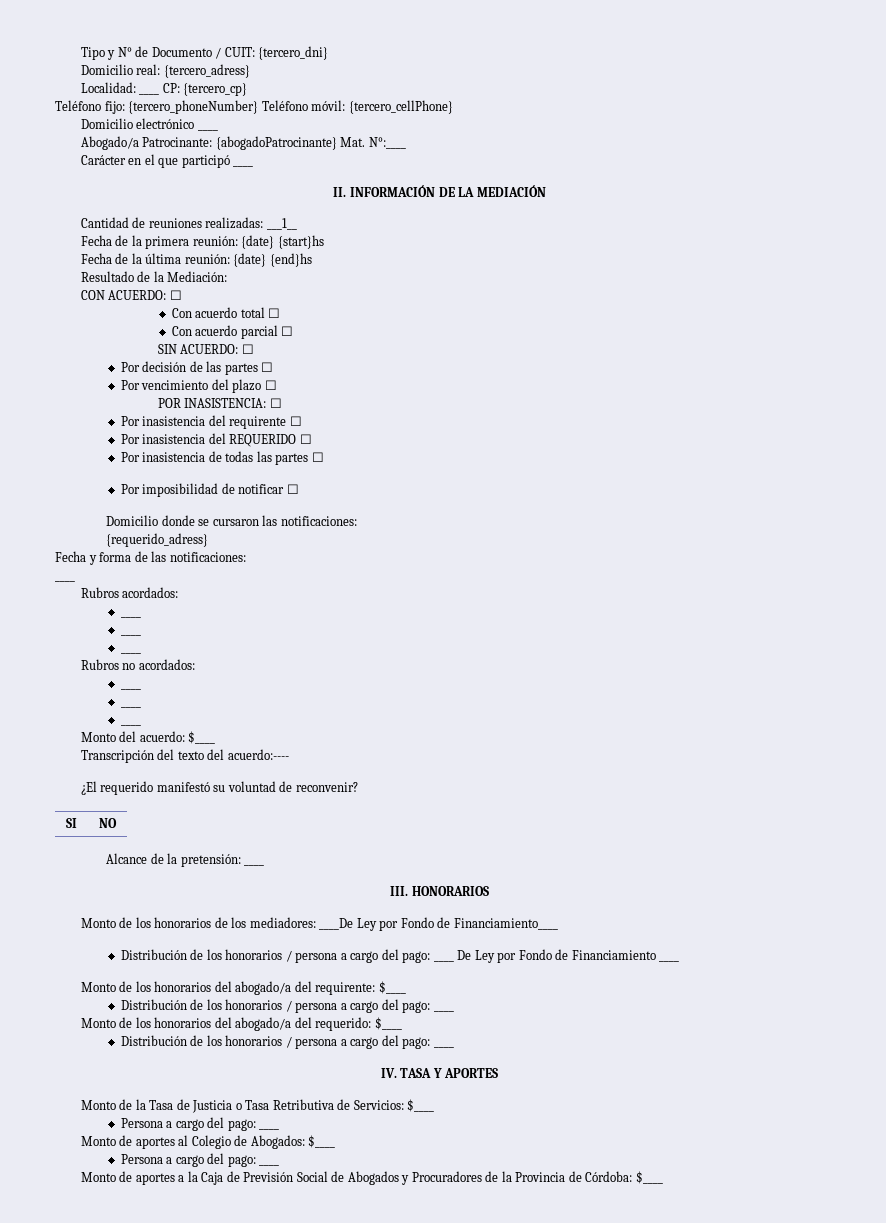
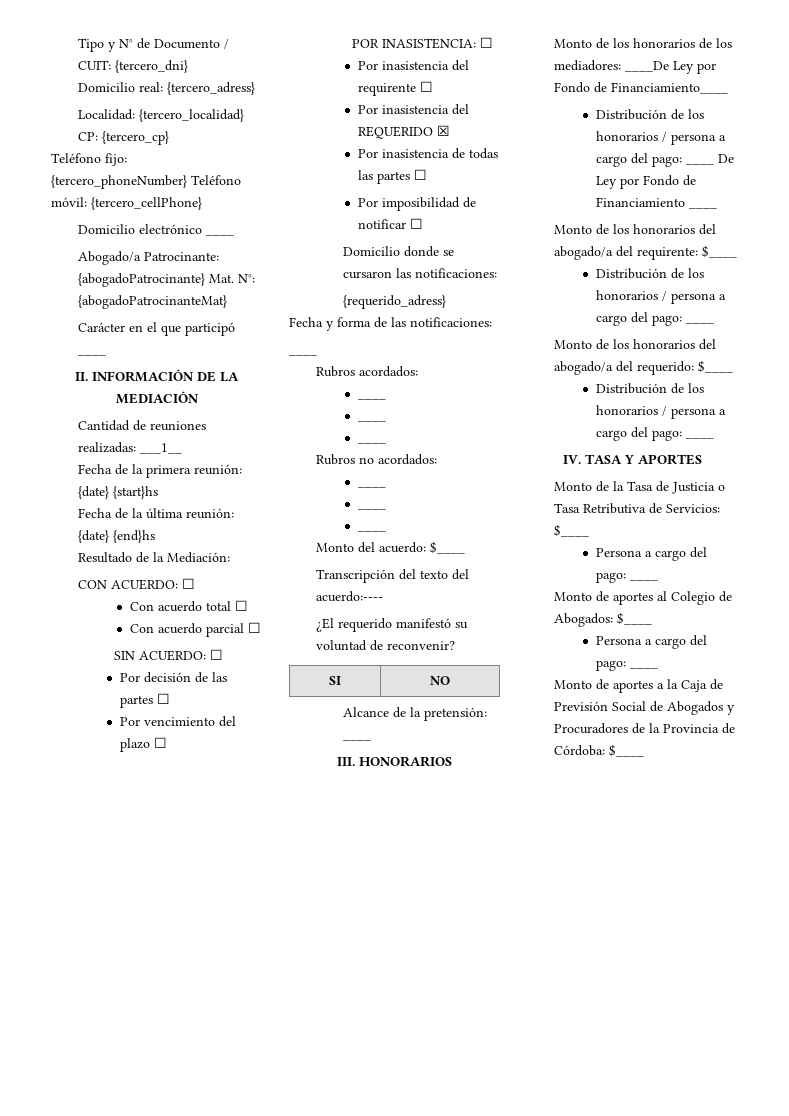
- Localidad: ____ CP: {tercero_cp}
+ Localidad: {tercero_localidad} CP: {tercero_cp}
- Abogado/a Patrocinante: {abogadoPatrocinante} Mat. N°:____
+ Abogado/a Patrocinante: {abogadoPatrocinante} Mat. N°: {abogadoPatrocinanteMat}
- Por inasistencia del REQUERIDO ☐
+ Por inasistencia del REQUERIDO ☒

